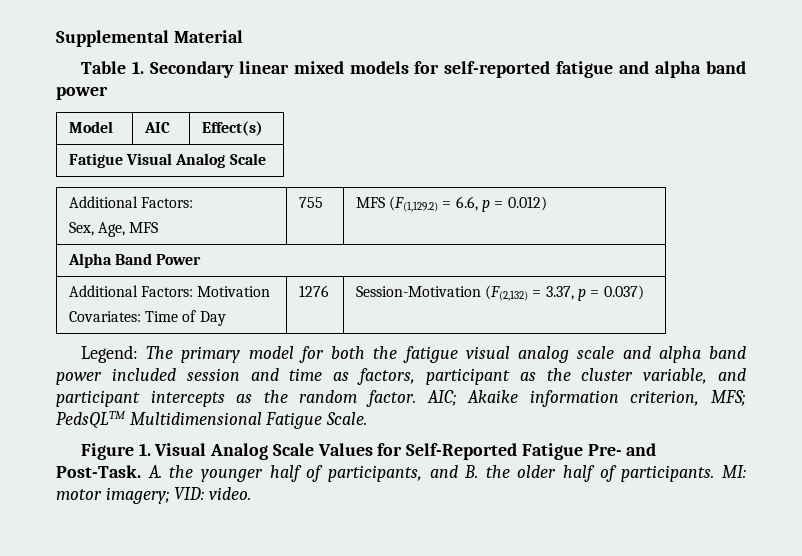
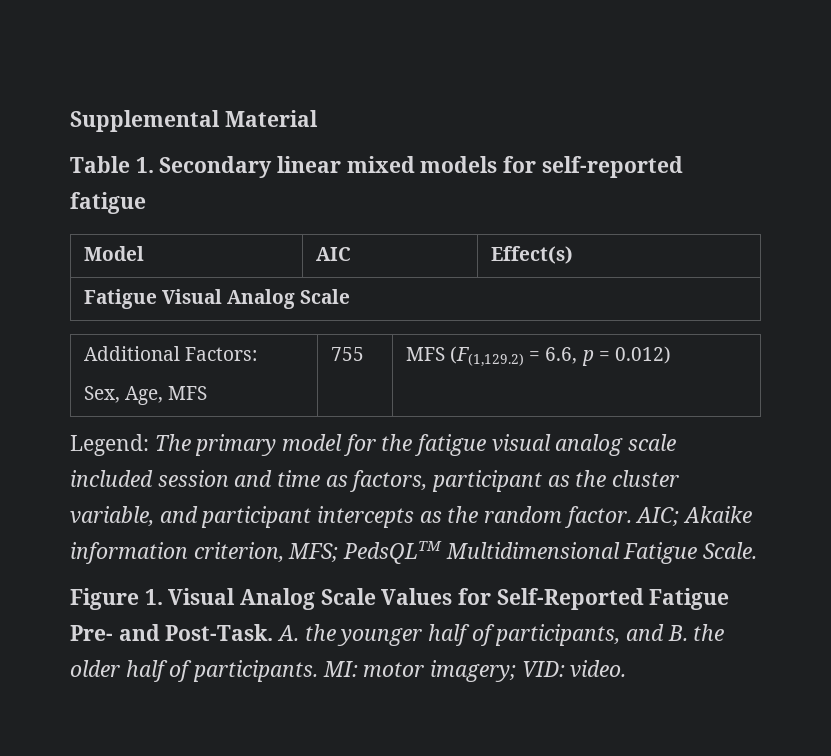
- Table 1. Secondary linear mixed models for self-reported fatigue and alpha band power
+ Table 1. Secondary linear mixed models for self-reported fatigue
- Alpha Band Power
- Additional Factors: Motivation
- Covariates: Time of Day | 1276 | Session-Motivation (F(2,132) = 3.37, p = 0.037)
- Legend: The primary model for both the fatigue visual analog scale and alpha band power included session and time as factors, participant as the cluster variable, and participant intercepts as the random factor.
+ Legend: The primary model for the fatigue visual analog scale included session and time as factors, participant as the cluster variable, and participant intercepts as the random factor.

